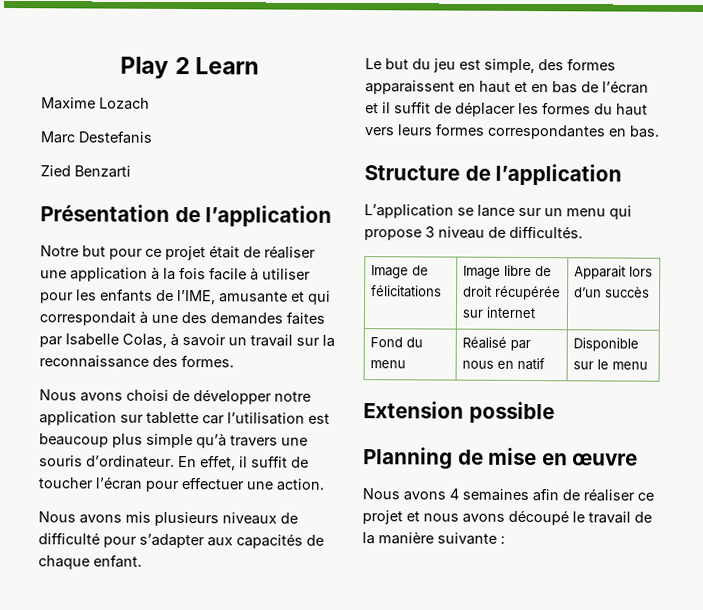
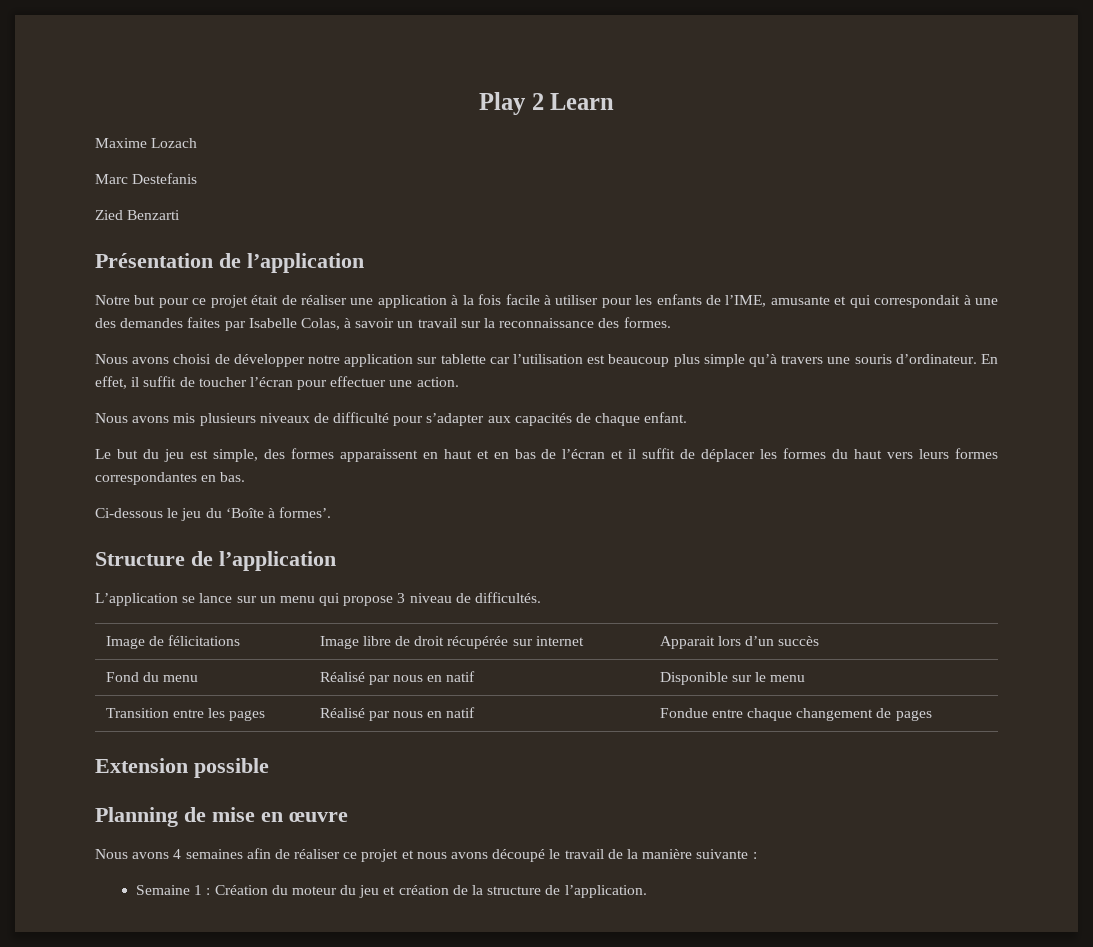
+ Ci-dessous le jeu du ‘Boîte à formes’.
+ Transition entre les pages | Réalisé par nous en natif | Fondue entre chaque changement de pages
+ Semaine 1 : Création du moteur du jeu et création de la structure de l’application.

